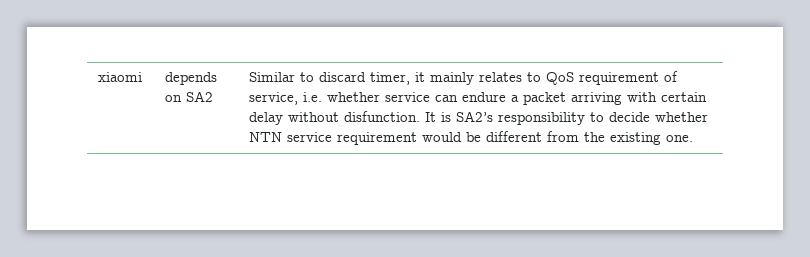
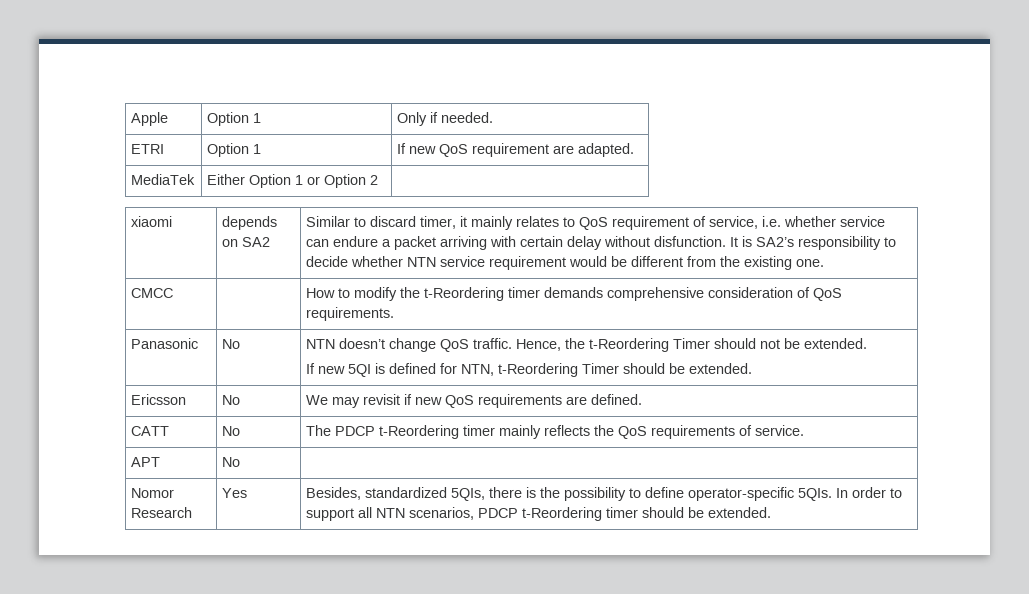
+ Apple | Option 1 | Only if needed.
+ ETRI | Option 1 | If new QoS requirement are adapted.
+ MediaTek | Either Option 1 or Option 2 |
+ CMCC | | How to modify the t-Reordering timer demands comprehensive consideration of QoS requirements.
+ Panasonic | No | NTN doesn’t change QoS traffic. Hence, the t-Reordering Timer should not be extended.
+ If new 5QI is defined for NTN, t-Reordering Timer should be extended.
+ Ericsson | No | We may revisit if new QoS requirements are defined.
+ CATT | No | The PDCP t-Reordering timer mainly reflects the QoS requirements of service.
+ APT | No |
+ Nomor Research | Yes | Besides, standardized 5QIs, there is the possibility to define operator-specific 5QIs. In order to support all NTN scenarios, PDCP t-Reordering timer should be extended.

